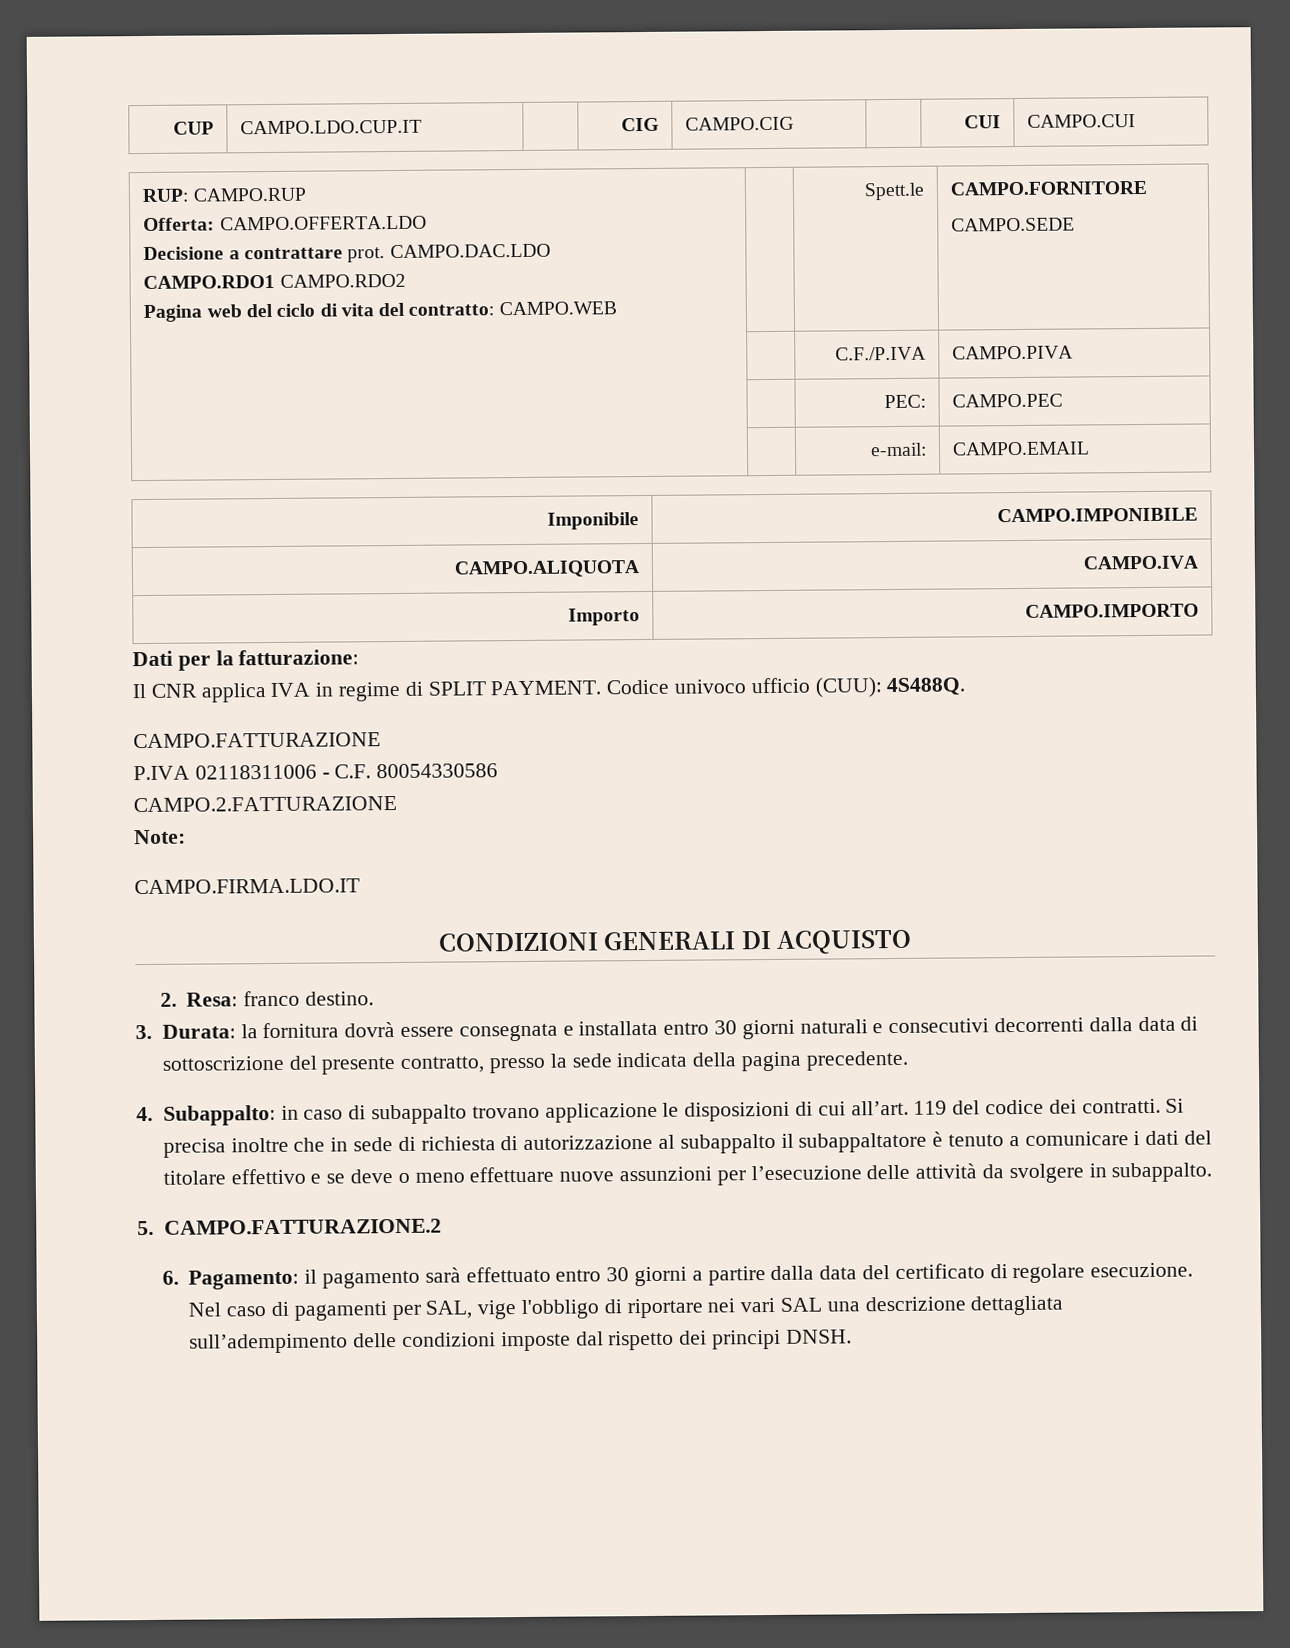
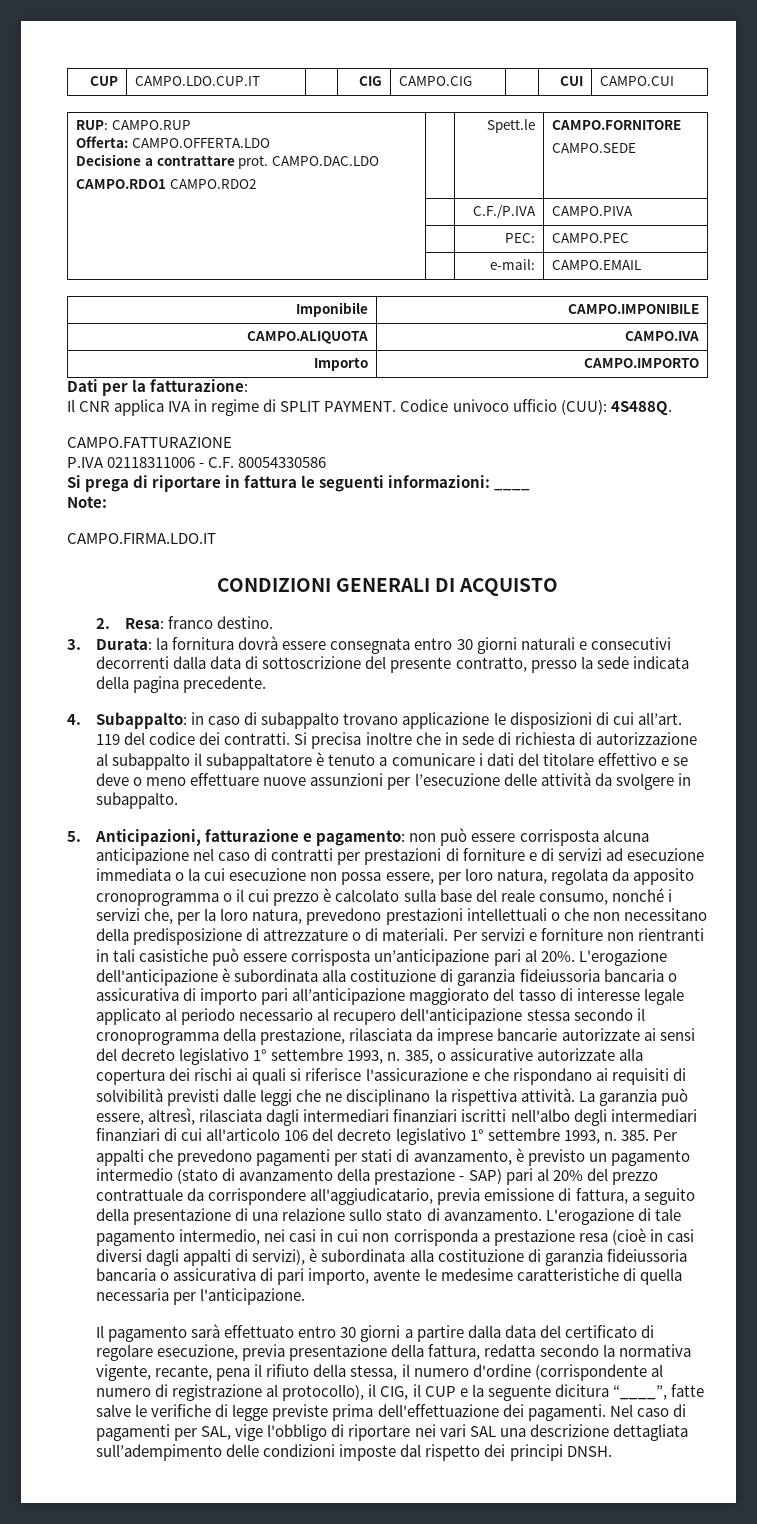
  RUP: CAMPO.RUP
  Offerta: CAMPO.OFFERTA.LDO
  Decisione a contrattare prot. CAMPO.DAC.LDO
- CAMPO.RDO1 CAMPO.RDO2
- Pagina web del ciclo di vita del contratto: CAMPO.WEB | | Spett.le | CAMPO.FORNITORE
+ CAMPO.RDO1 CAMPO.RDO2 | | Spett.le | CAMPO.FORNITORE
- CAMPO.2.FATTURAZIONE
+ Si prega di riportare in fattura le seguenti informazioni: ____
- 3. Durata: la fornitura dovrà essere consegnata e installata entro 30 giorni naturali e consecutivi decorrenti dalla data di sottoscrizione del presente contratto, presso la sede indicata della pagina precedente.
+ 3. Durata: la fornitura dovrà essere consegnata entro 30 giorni naturali e consecutivi decorrenti dalla data di sottoscrizione del presente contratto, presso la sede indicata della pagina precedente.
- 5. CAMPO.FATTURAZIONE.2
- 6. Pagamento: il pagamento sarà effettuato entro 30 giorni a partire dalla data del certificato di regolare esecuzione.
+ 5. Anticipazioni, fatturazione e pagamento: non può essere corrisposta alcuna anticipazione nel caso di contratti per prestazioni di forniture e di servizi ad esecuzione immediata o la cui esecuzione non possa essere, per loro natura, regolata da apposito cronoprogramma o il cui prezzo è calcolato sulla base del reale consumo, nonché i servizi che, per la loro natura, prevedono prestazioni intellettuali o che non necessitano della predisposizione di attrezzature o di materiali. Per servizi e forniture non rientranti in tali casistiche può essere corrisposta un’anticipazione pari al 20%. L'erogazione dell'anticipazione è subordinata alla costituzione di garanzia fideiussoria bancaria o assicurativa di importo pari all’anticipazione maggiorato del tasso di interesse legale applicato al periodo necessario al recupero dell'anticipazione stessa secondo il cronoprogramma della prestazione, rilasciata da imprese bancarie autorizzate ai sensi del decreto legislativo 1° settembre 1993, n. 385, o assicurative autorizzate alla copertura dei rischi ai quali si riferisce l'assicurazione e che rispondano ai requisiti di solvibilità previsti dalle leggi che ne disciplinano la rispettiva attività. La garanzia può essere, altresì, rilasciata dagli intermediari finanziari iscritti nell'albo degli intermediari finanziari di cui all'articolo 106 del decreto legislativo 1° settembre 1993, n. 385. Per appalti che prevedono pagamenti per stati di avanzamento, è previsto un pagamento intermedio (stato di avanzamento della prestazione - SAP) pari al 20% del prezzo contrattuale da corrispondere all'aggiudicatario, previa emissione di fattura, a seguito della presentazione di una relazione sullo stato di avanzamento. L'erogazione di tale pagamento intermedio, nei casi in cui non corrisponda a prestazione resa (cioè in casi diversi dagli appalti di servizi), è subordinata alla costituzione di garanzia fideiussoria bancaria o assicurativa di pari importo, avente le medesime caratteristiche di quella necessaria per l'anticipazione.
+ Il pagamento sarà effettuato entro 30 giorni a partire dalla data del certificato di regolare esecuzione, previa presentazione della fattura, redatta secondo la normativa vigente, recante, pena il rifiuto della stessa, il numero d'ordine (corrispondente al numero di registrazione al protocollo), il CIG, il CUP e la seguente dicitura “____”, fatte salve le verifiche di legge previste prima dell'effettuazione dei pagamenti.

